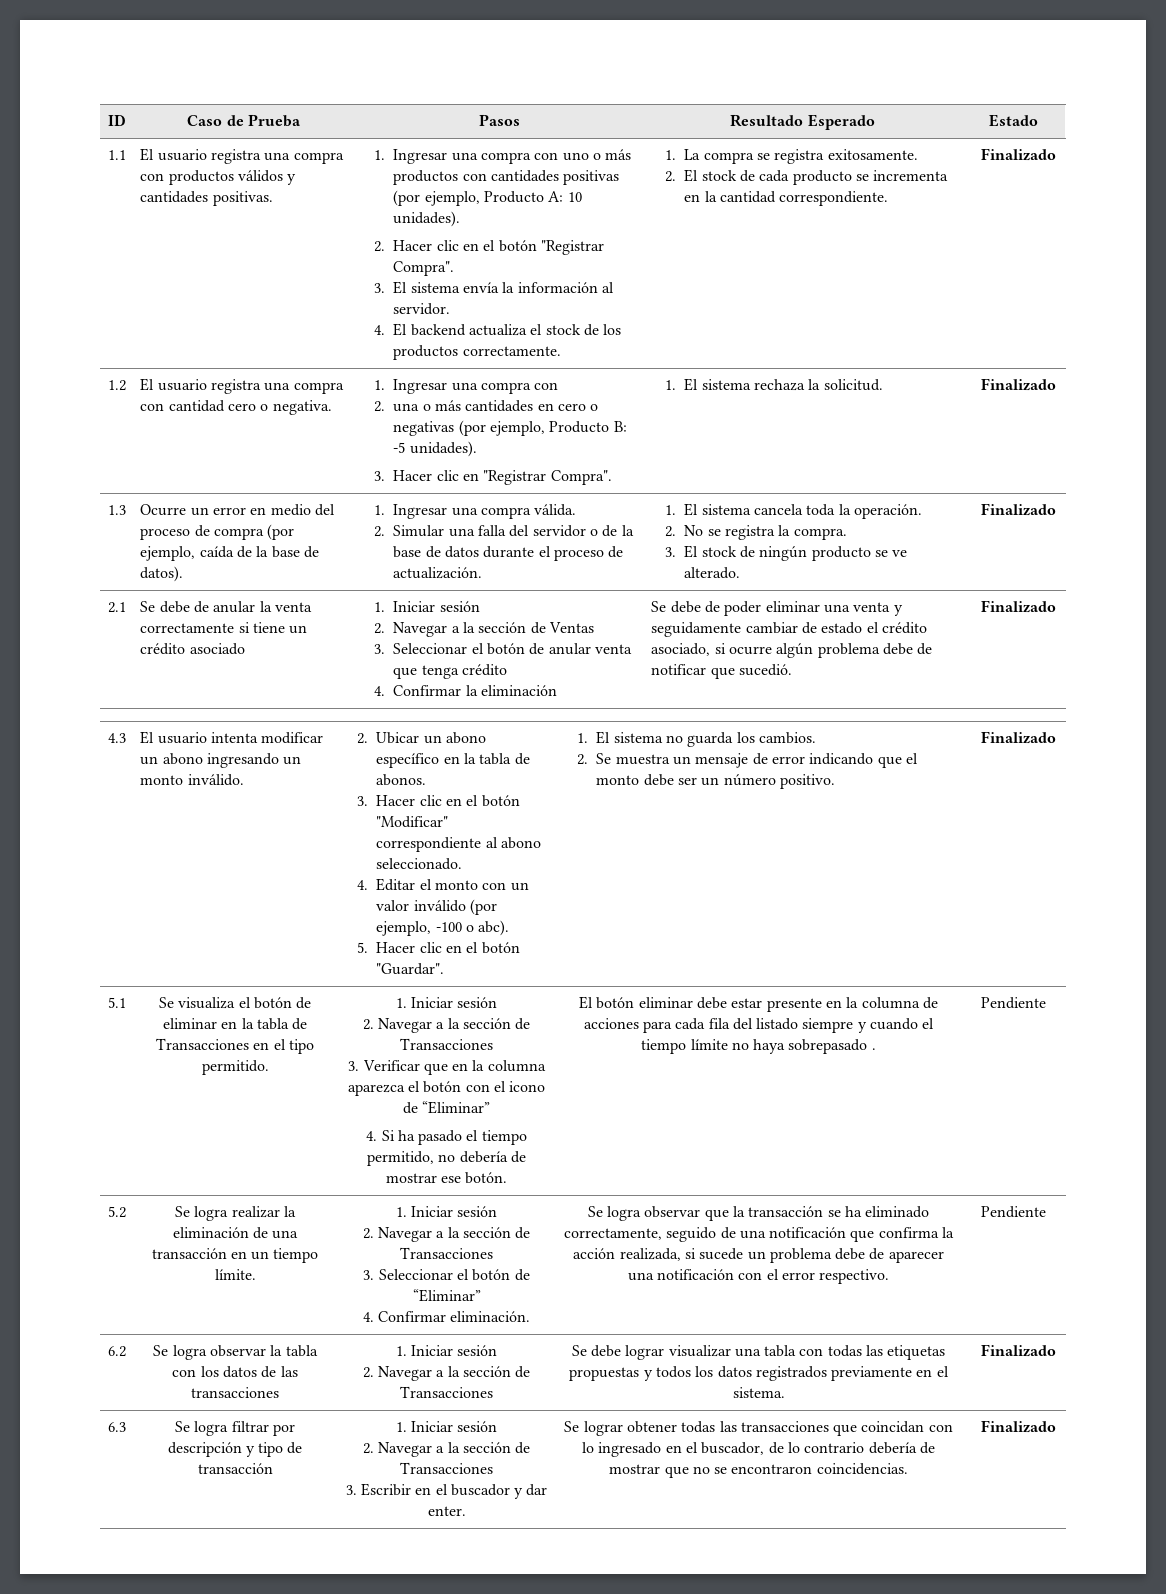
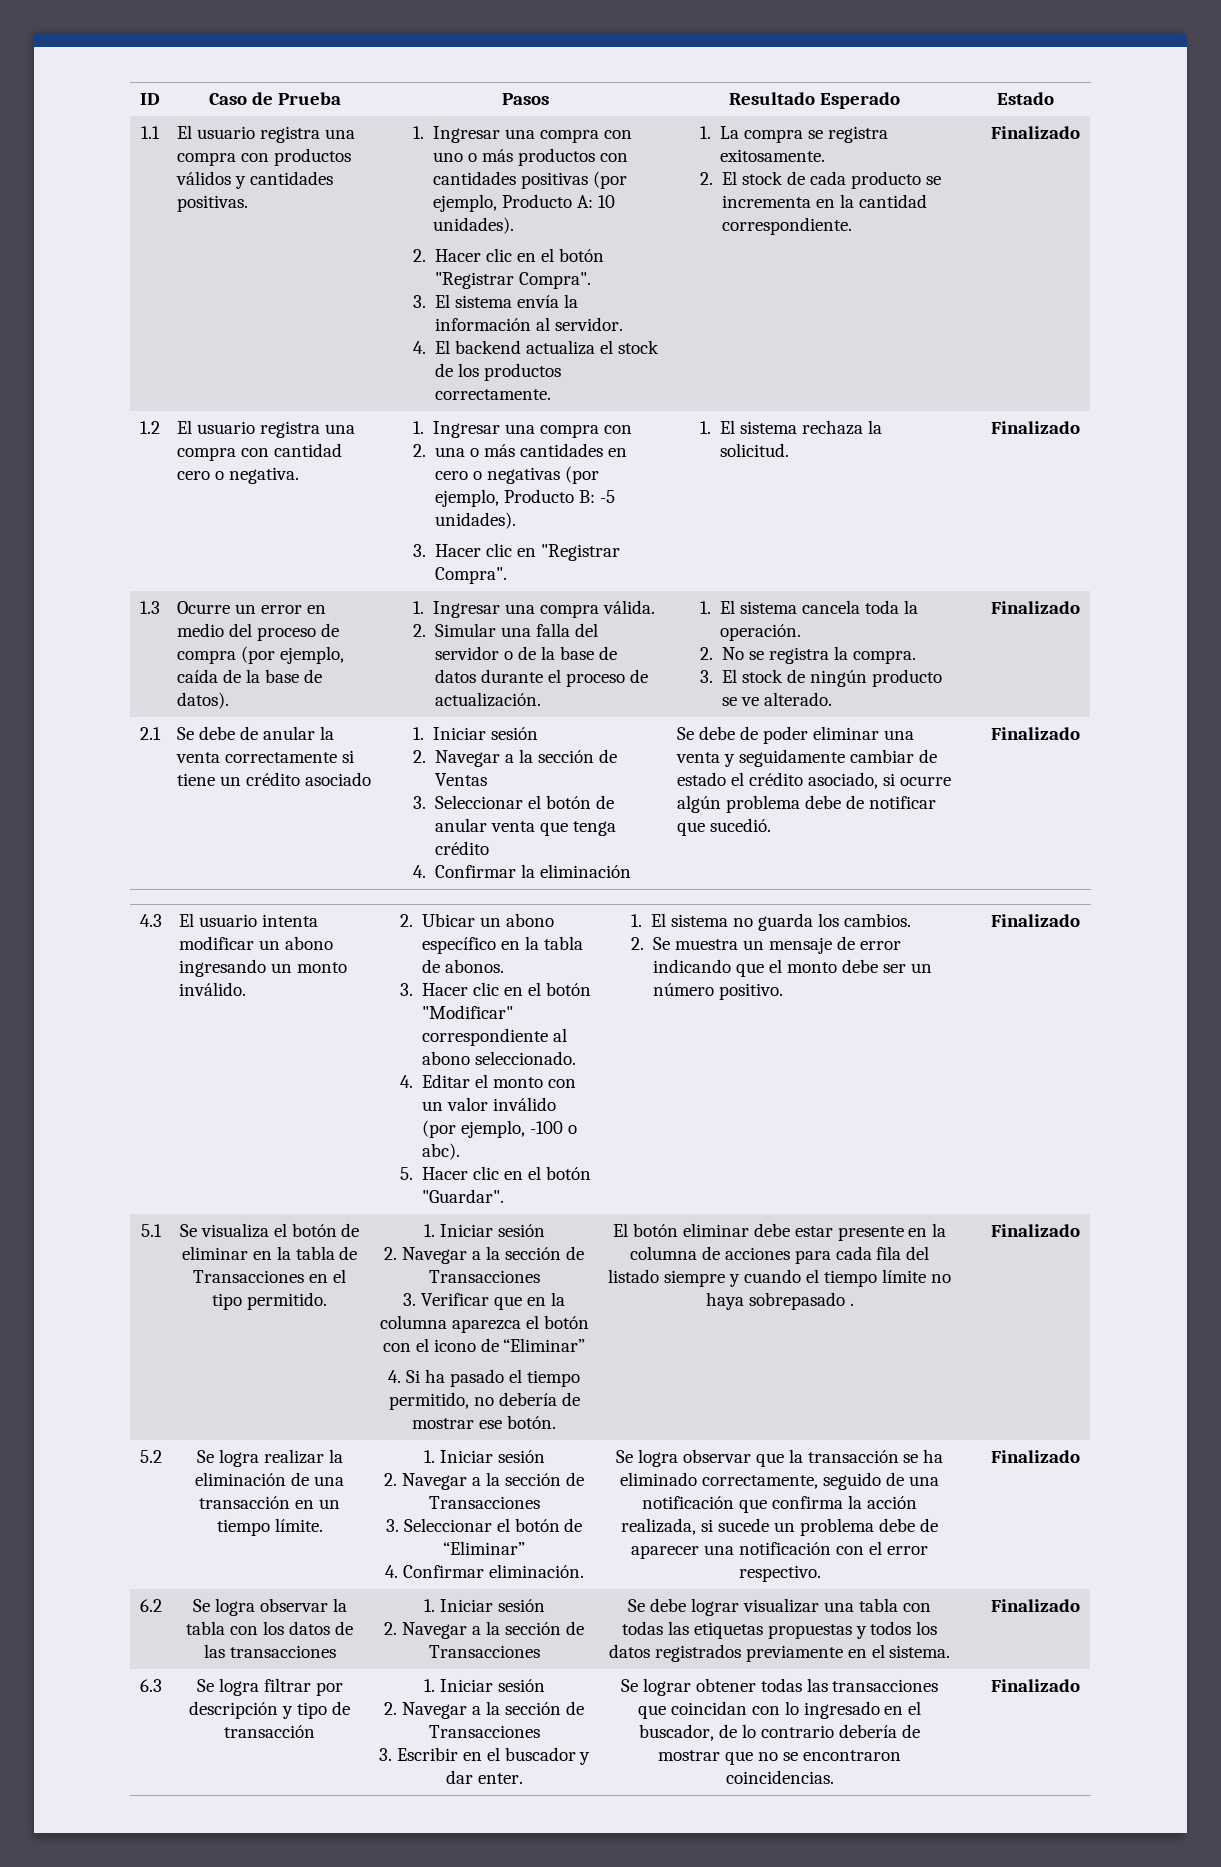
- El botón eliminar debe estar presente en la columna de acciones para cada fila del listado siempre y cuando el tiempo límite no haya sobrepasado . | Pendiente
+ El botón eliminar debe estar presente en la columna de acciones para cada fila del listado siempre y cuando el tiempo límite no haya sobrepasado . | Finalizado
- Se logra observar que la transacción se ha eliminado correctamente, seguido de una notificación que confirma la acción realizada, si sucede un problema debe de aparecer una notificación con el error respectivo. | Pendiente
+ Se logra observar que la transacción se ha eliminado correctamente, seguido de una notificación que confirma la acción realizada, si sucede un problema debe de aparecer una notificación con el error respectivo. | Finalizado

